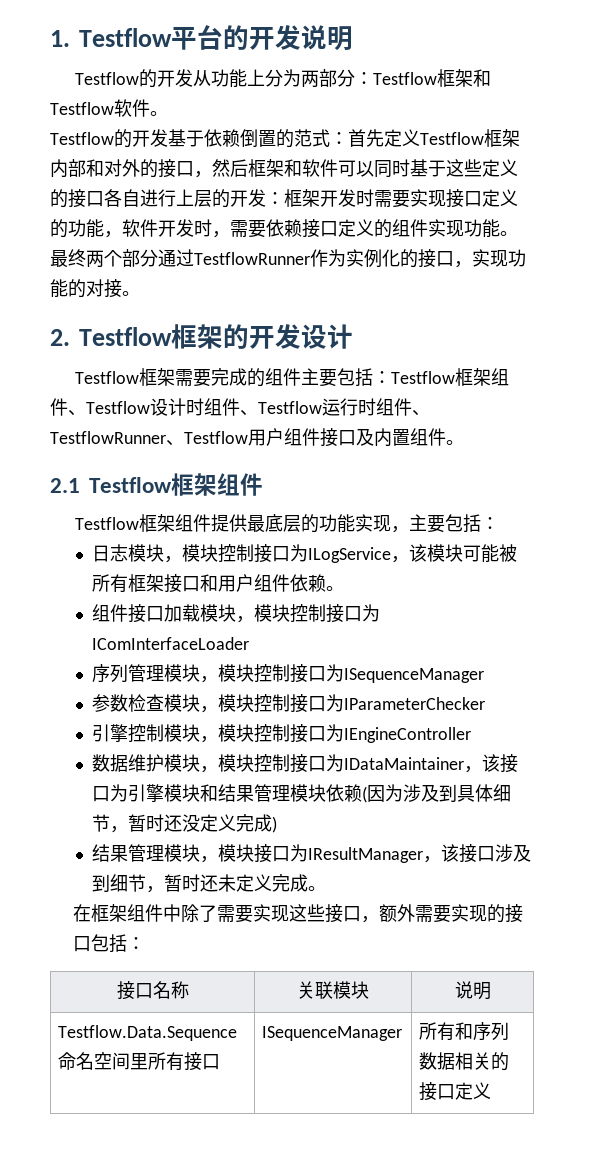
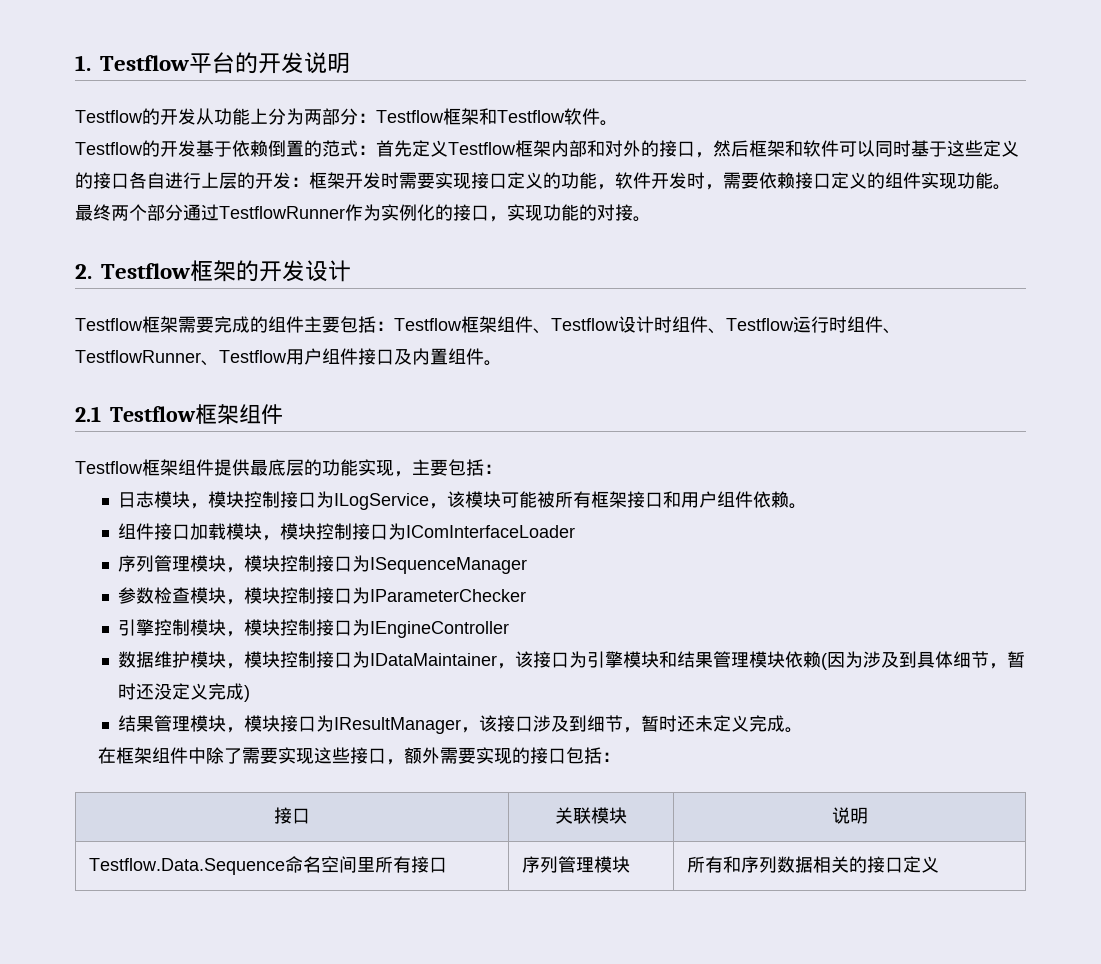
- 接口名称 | 关联模块 | 说明
+ 接口 | 关联模块 | 说明
- Testflow.Data.Sequence命名空间里所有接口 | ISequenceManager | 所有和序列数据相关的接口定义
+ Testflow.Data.Sequence命名空间里所有接口 | 序列管理模块 | 所有和序列数据相关的接口定义

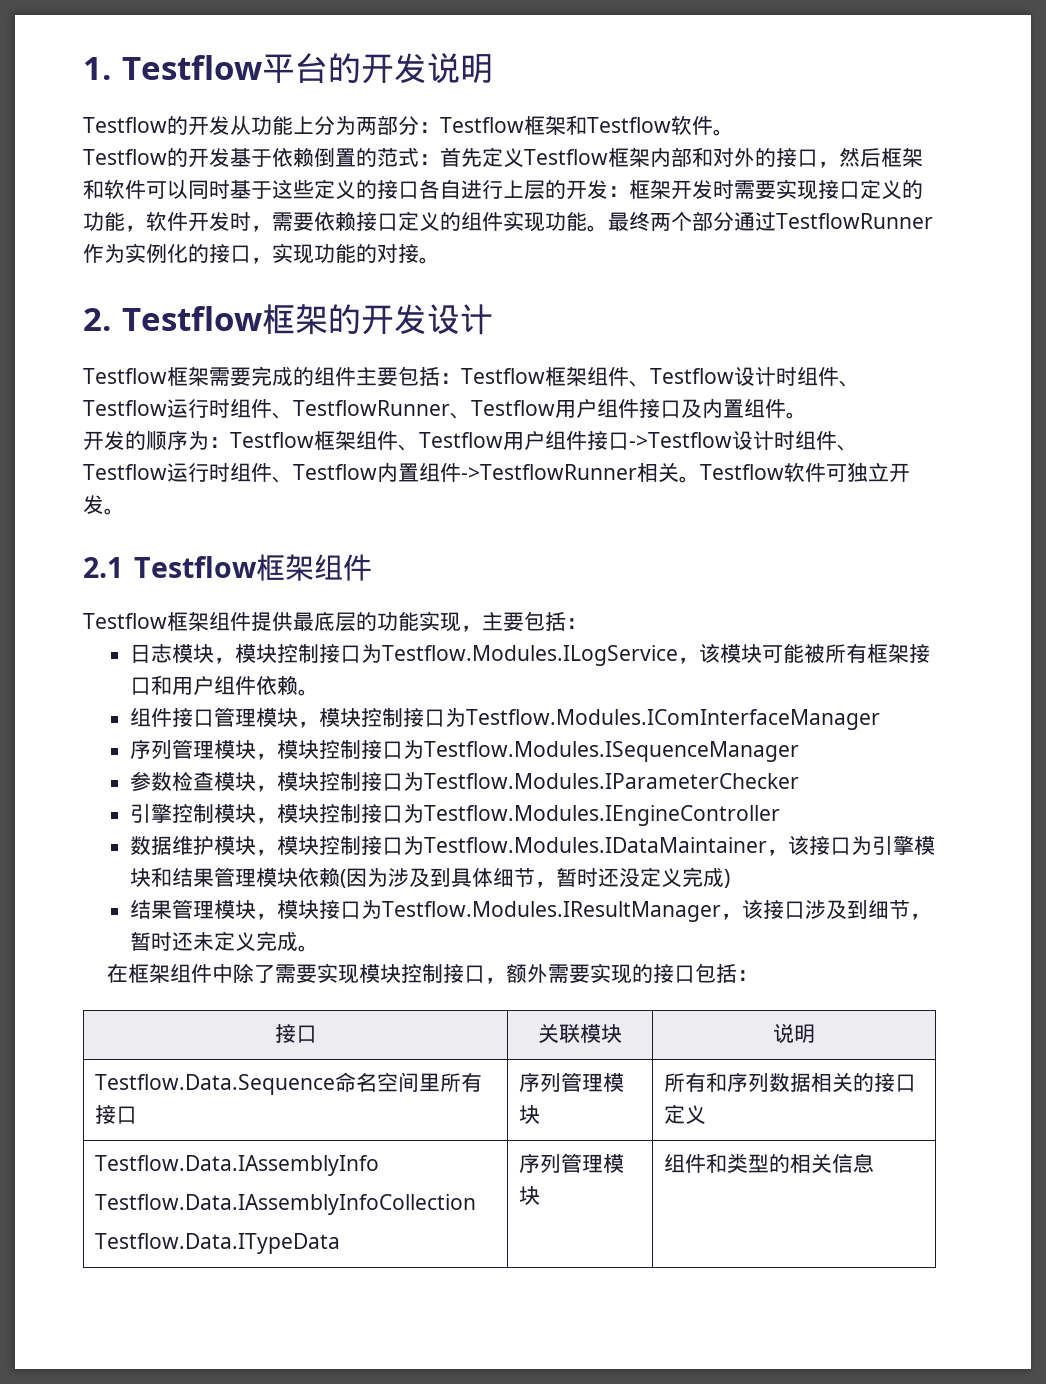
+ 开发的顺序为：Testflow框架组件、Testflow用户组件接口->Testflow设计时组件、Testflow运行时组件、Testflow内置组件->TestflowRunner相关。Testflow软件可独立开发。
- 日志模块，模块控制接口为ILogService，该模块可能被所有框架接口和用户组件依赖。
+ 日志模块，模块控制接口为Testflow.Modules.ILogService，该模块可能被所有框架接口和用户组件依赖。
- 组件接口加载模块，模块控制接口为IComInterfaceLoader
+ 组件接口管理模块，模块控制接口为Testflow.Modules.IComInterfaceManager
- 序列管理模块，模块控制接口为ISequenceManager
+ 序列管理模块，模块控制接口为Testflow.Modules.ISequenceManager
- 参数检查模块，模块控制接口为IParameterChecker
+ 参数检查模块，模块控制接口为Testflow.Modules.IParameterChecker
- 引擎控制模块，模块控制接口为IEngineController
+ 引擎控制模块，模块控制接口为Testflow.Modules.IEngineController
- 数据维护模块，模块控制接口为IDataMaintainer，该接口为引擎模块和结果管理模块依赖(因为涉及到具体细节，暂时还没定义完成)
+ 数据维护模块，模块控制接口为Testflow.Modules.IDataMaintainer，该接口为引擎模块和结果管理模块依赖(因为涉及到具体细节，暂时还没定义完成)
- 结果管理模块，模块接口为IResultManager，该接口涉及到细节，暂时还未定义完成。
+ 结果管理模块，模块接口为Testflow.Modules.IResultManager，该接口涉及到细节，暂时还未定义完成。
- 在框架组件中除了需要实现这些接口，额外需要实现的接口包括：
+ 在框架组件中除了需要实现模块控制接口，额外需要实现的接口包括：
+ Testflow.Data.IAssemblyInfo
+ Testflow.Data.IAssemblyInfoCollection
+ Testflow.Data.ITypeData | 序列管理模块 | 组件和类型的相关信息

